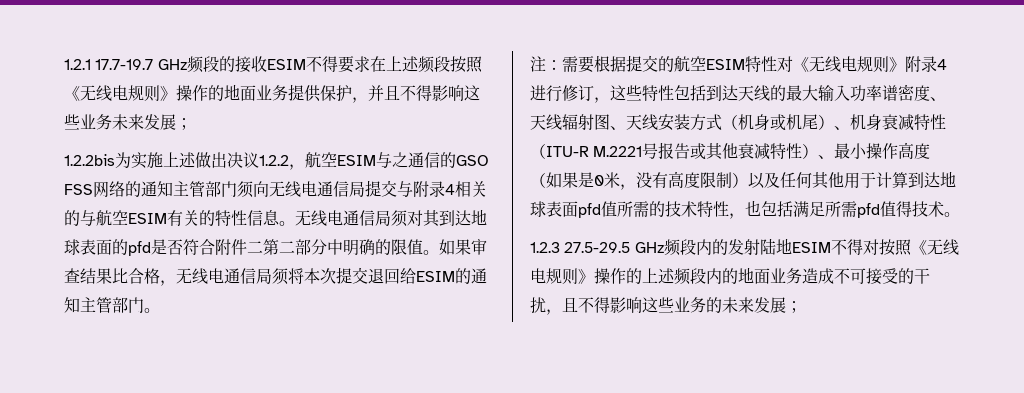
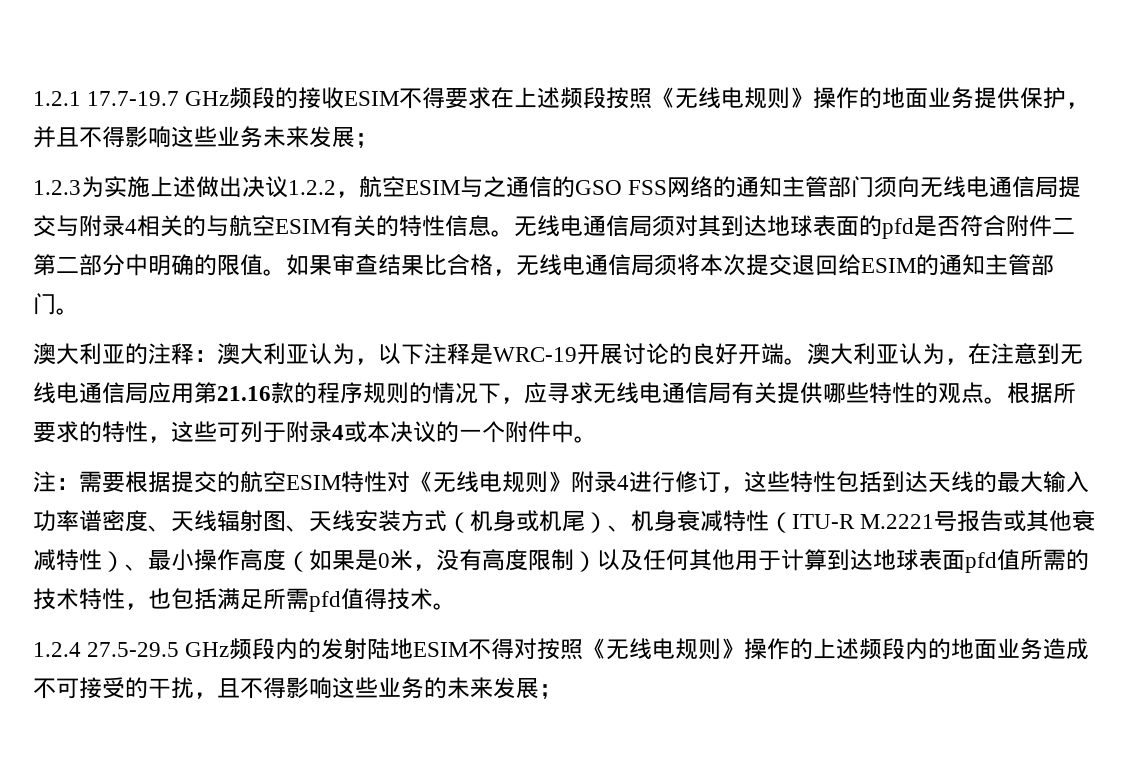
- 1.2.2bis为实施上述做出决议1.2.2，航空ESIM与之通信的GSO FSS网络的通知主管部门须向无线电通信局提交与附录4相关的与航空ESIM有关的特性信息。
+ 1.2.3为实施上述做出决议1.2.2，航空ESIM与之通信的GSO FSS网络的通知主管部门须向无线电通信局提交与附录4相关的与航空ESIM有关的特性信息。
+ 澳大利亚的注释：澳大利亚认为，以下注释是WRC-19开展讨论的良好开端。澳大利亚认为，在注意到无线电通信局应用第21.16款的程序规则的情况下，应寻求无线电通信局有关提供哪些特性的观点。根据所要求的特性，这些可列于附录4或本决议的一个附件中。
- 1.2.3 27.5-29.5 GHz频段内的发射陆地ESIM不得对按照《无线电规则》操作的上述频段内的地面业务造成不可接受的干扰，且不得影响这些业务的未来发展；
+ 1.2.4 27.5-29.5 GHz频段内的发射陆地ESIM不得对按照《无线电规则》操作的上述频段内的地面业务造成不可接受的干扰，且不得影响这些业务的未来发展；

